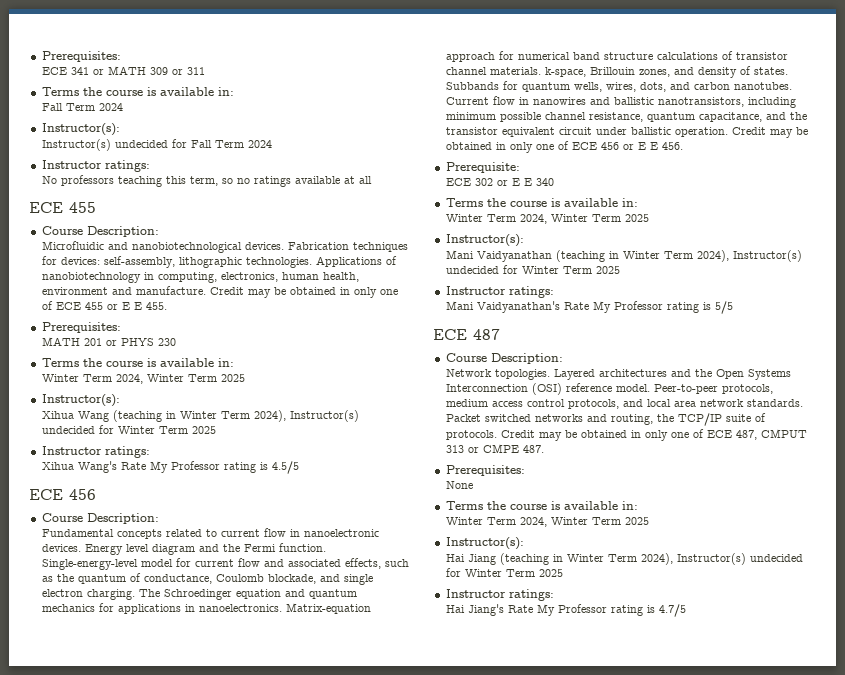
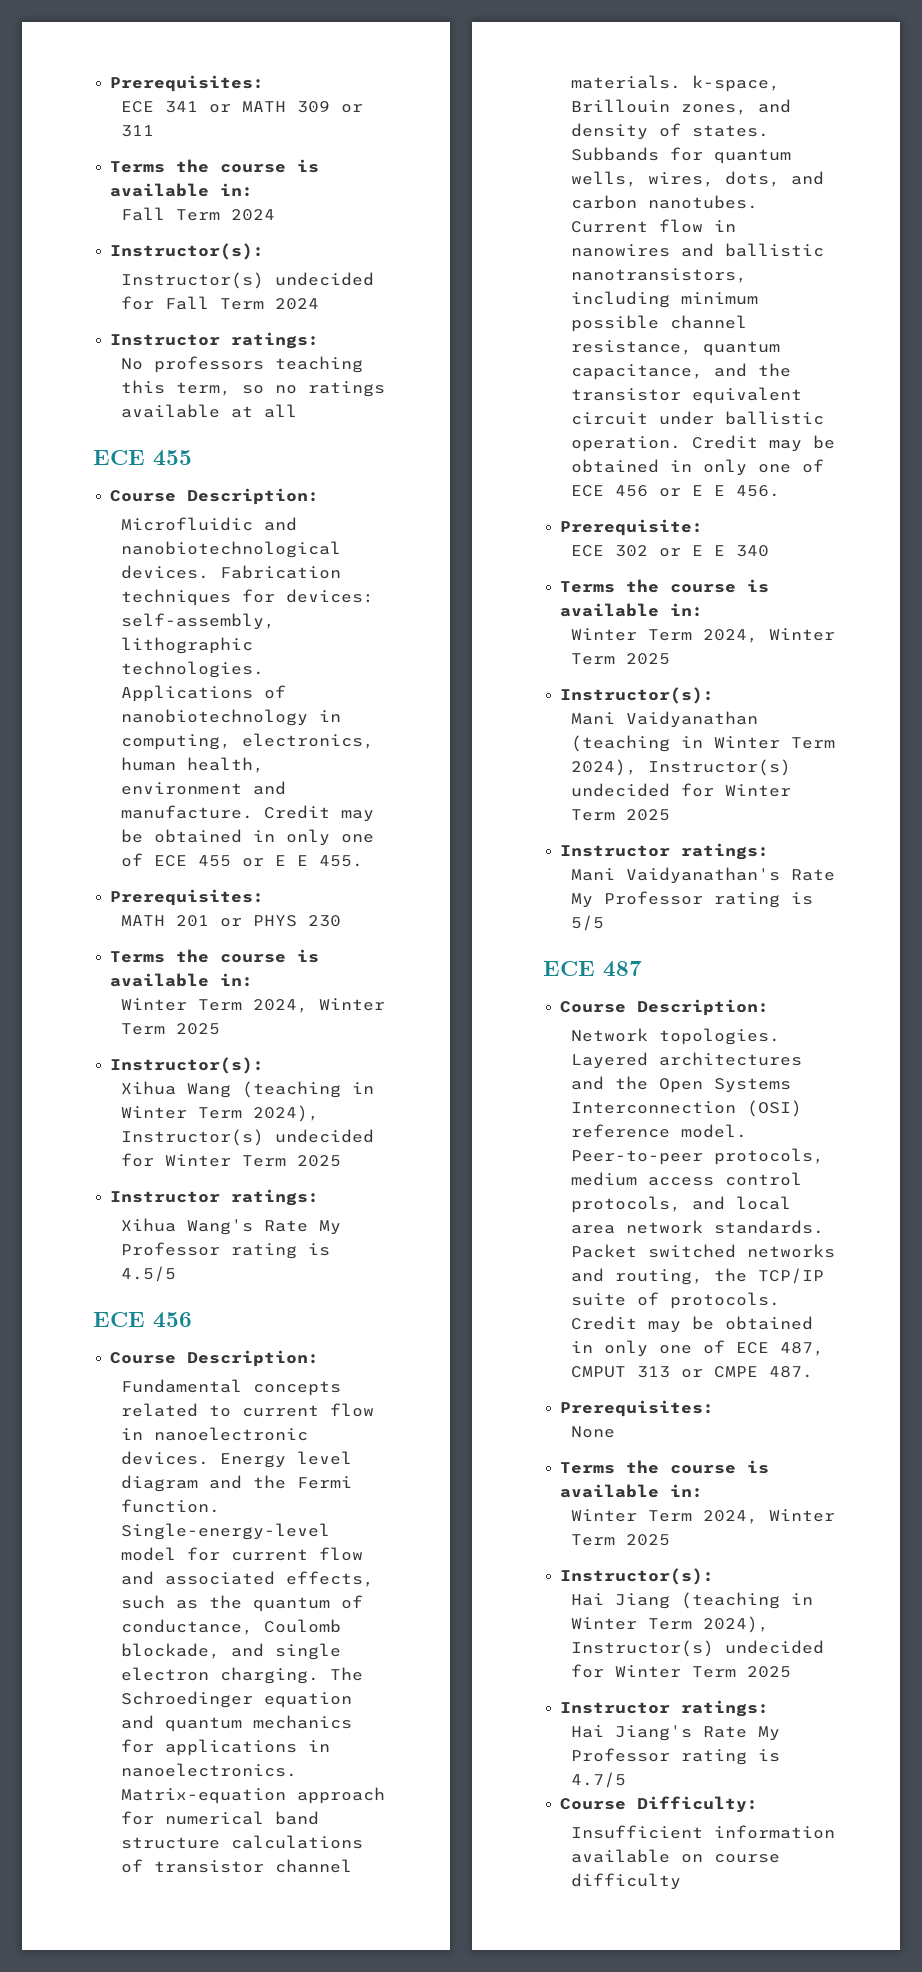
+ Course Difficulty:
+ Insufficient information available on course difficulty

